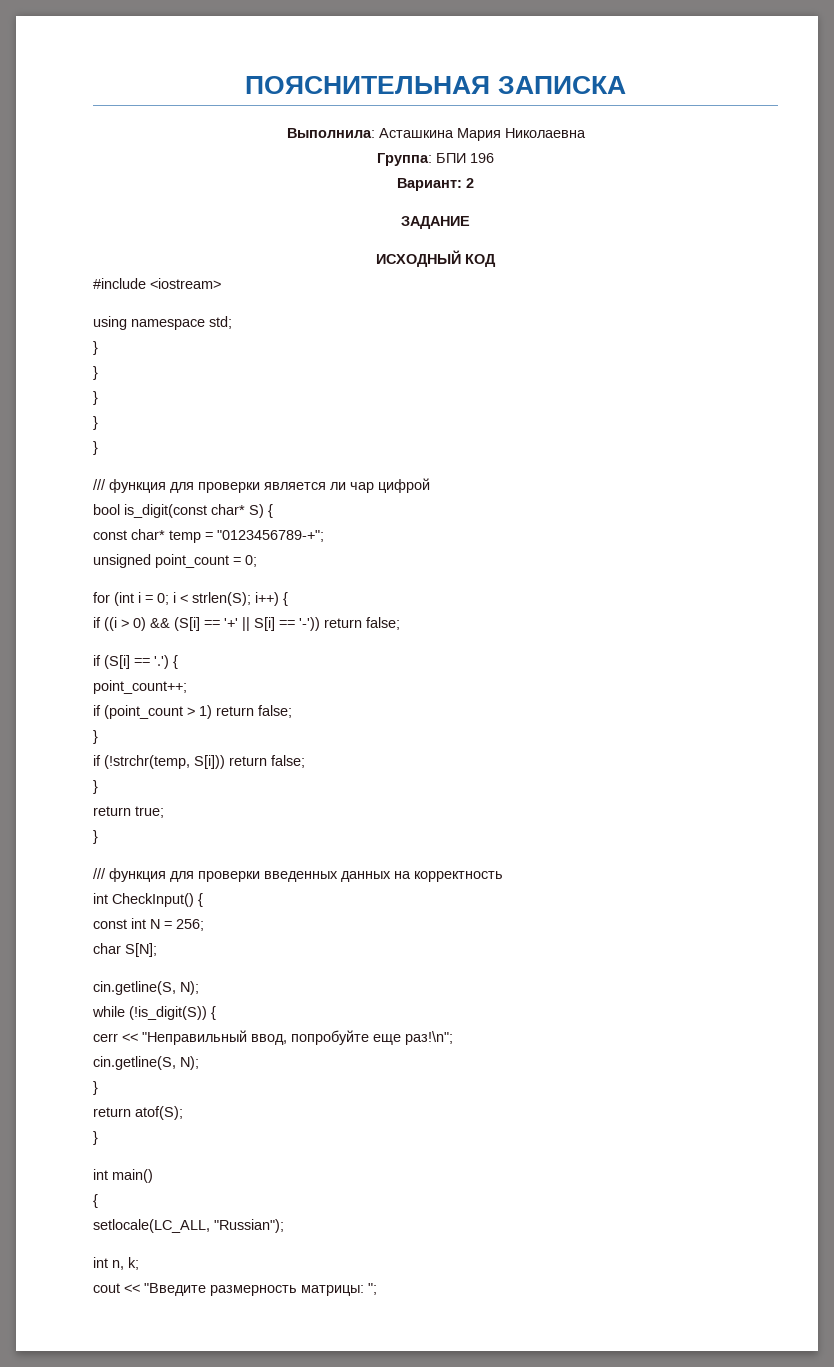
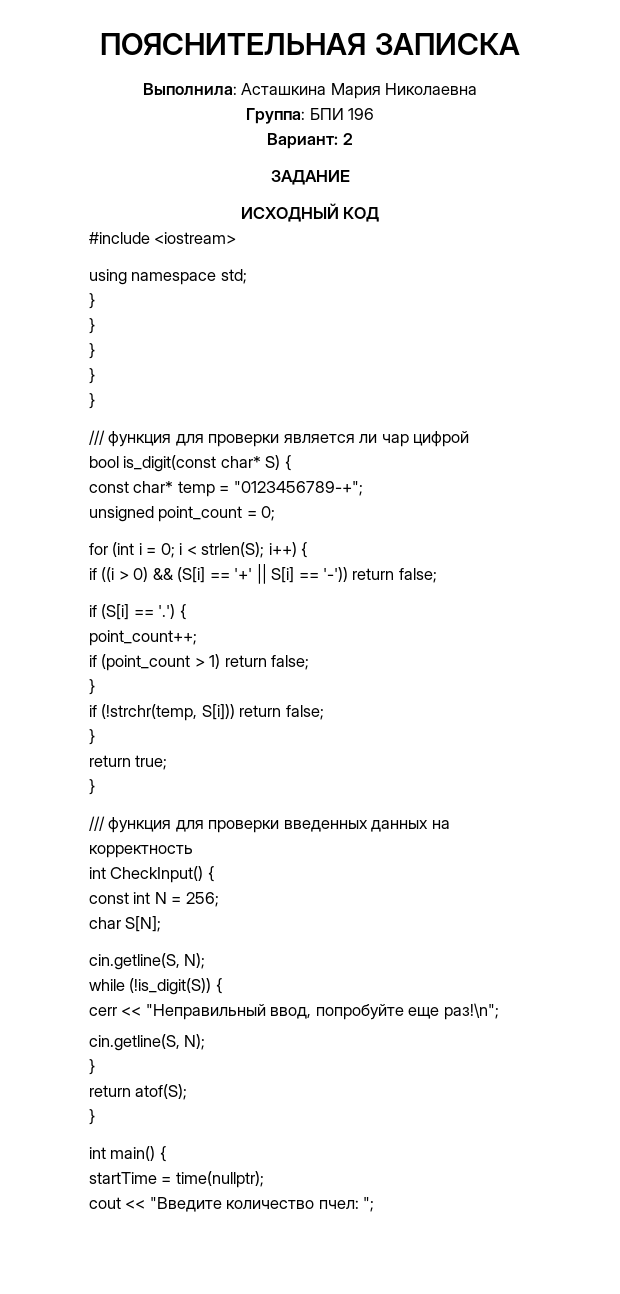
- int main()
- {
- setlocale(LC_ALL, "Russian");
- int n, k;
+ int main() {
+ startTime = time(nullptr);
- cout << "Введите размерность матрицы: ";
+ cout << "Введите количество пчел: ";

